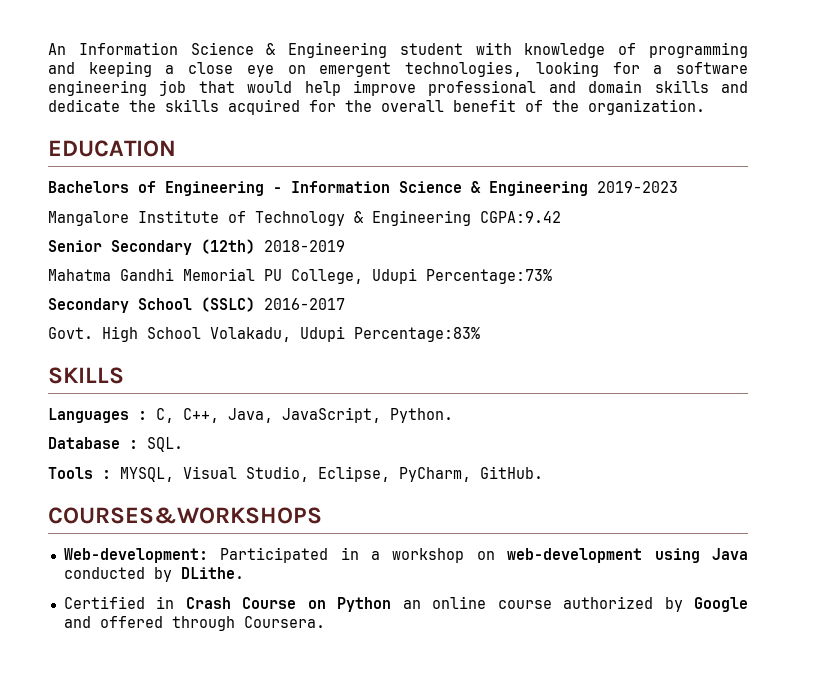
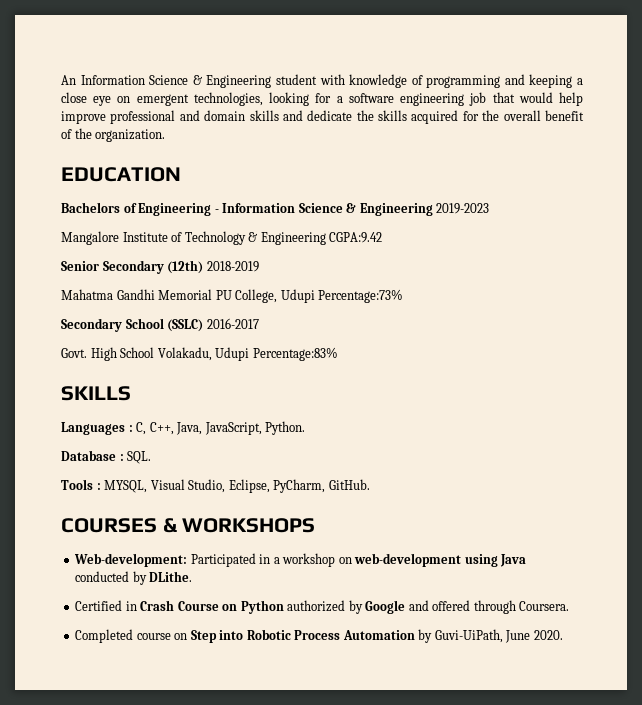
- COURSES&WORKSHOPS
+ COURSES & WORKSHOPS
- Certified in Crash Course on Python an online course authorized by Google and offered through Coursera.
+ Certified in Crash Course on Python authorized by Google and offered through Coursera.
+ Completed course on Step into Robotic Process Automation by Guvi-UiPath, June 2020.

